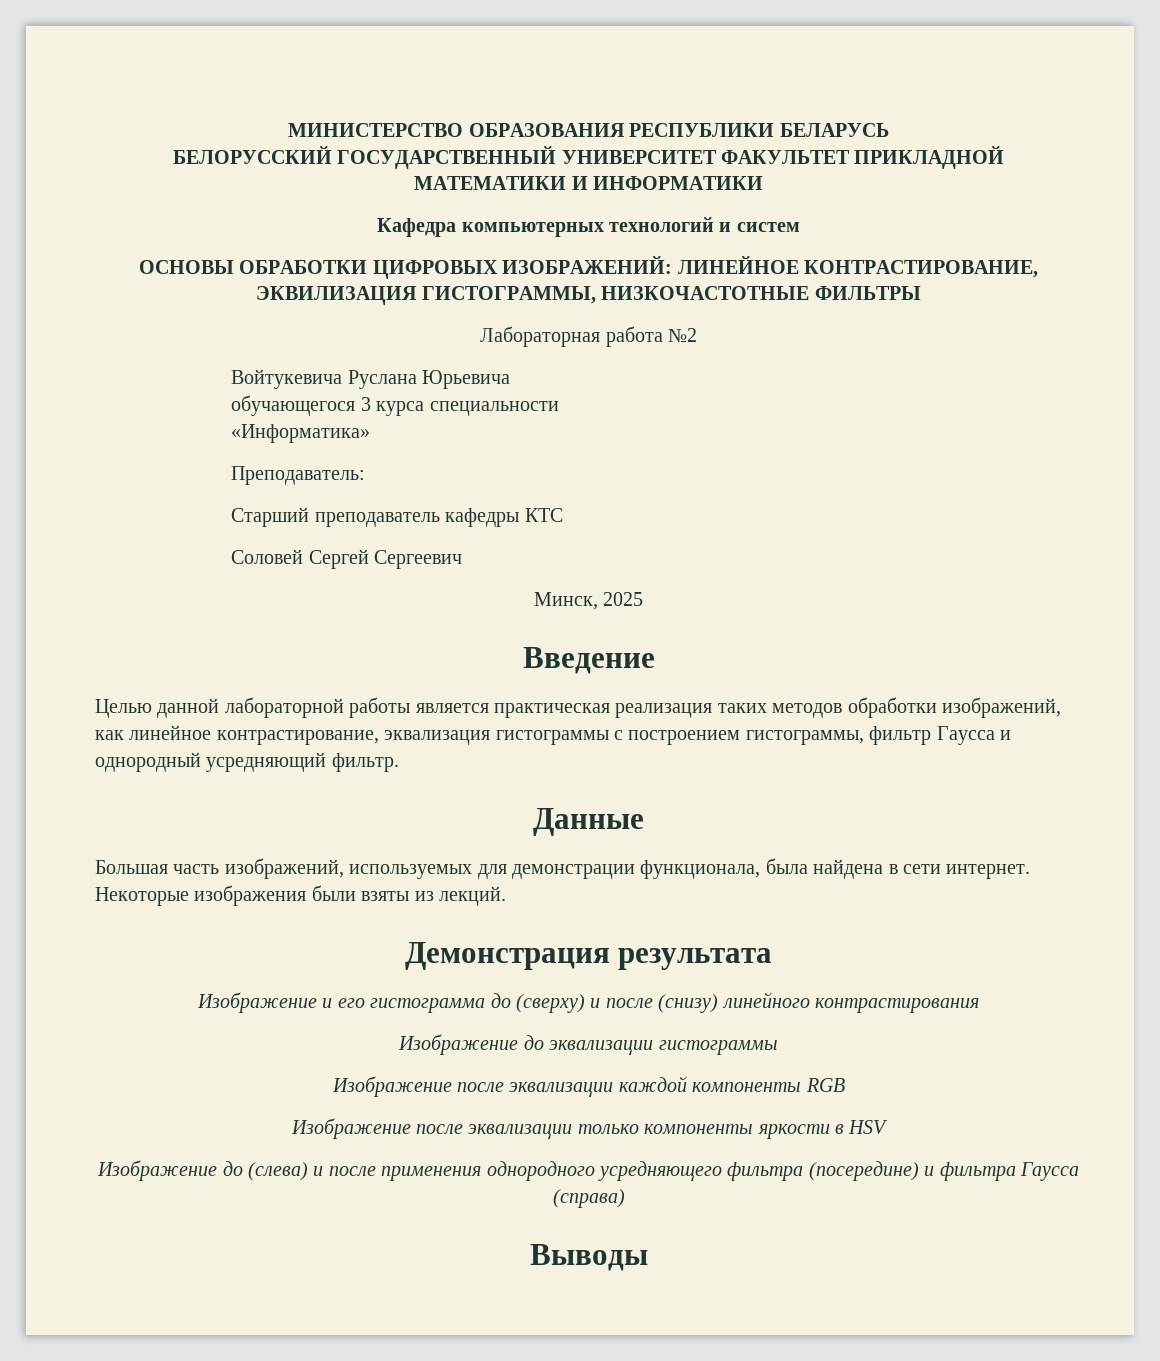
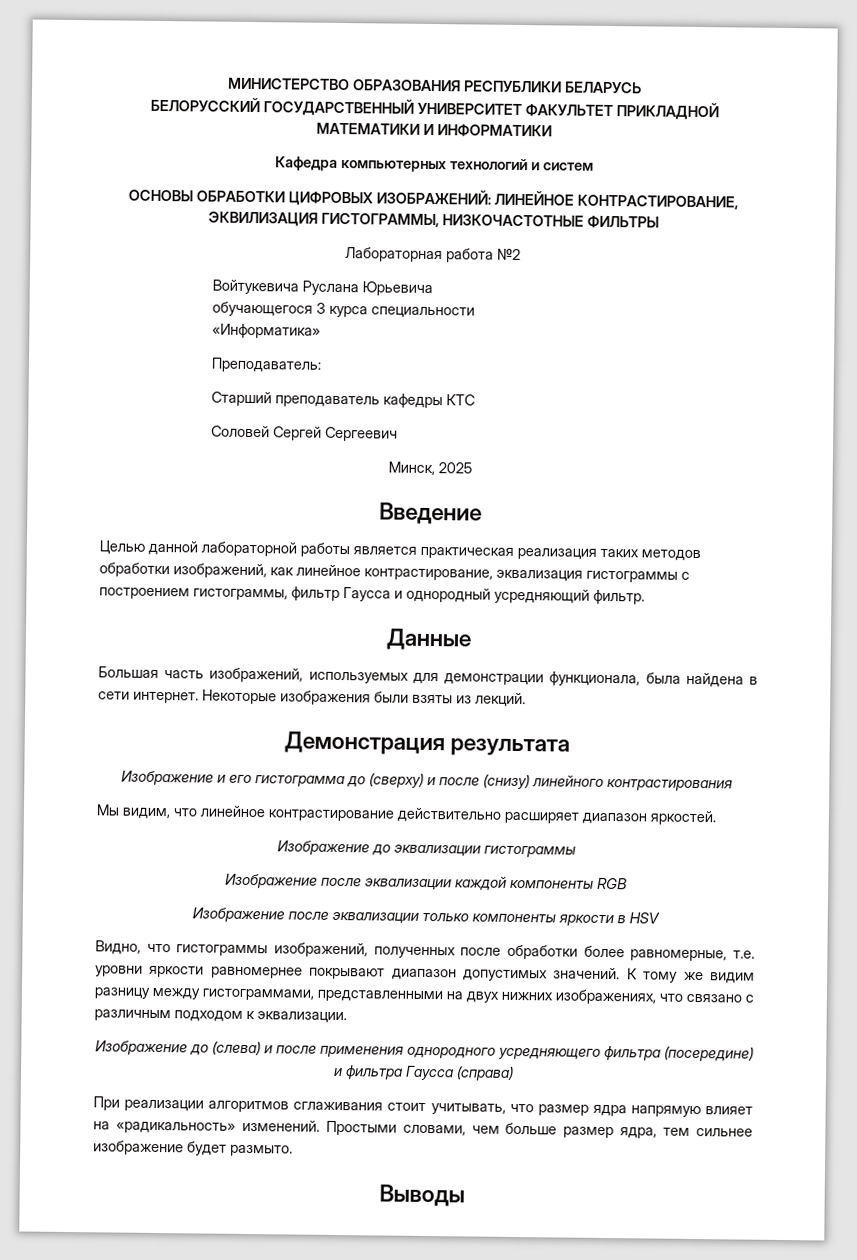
+ Мы видим, что линейное контрастирование действительно расширяет диапазон яркостей.
+ Видно, что гистограммы изображений, полученных после обработки более равномерные, т.е. уровни яркости равномернее покрывают диапазон допустимых значений. К тому же видим разницу между гистограммами, представленными на двух нижних изображениях, что связано с различным подходом к эквализации.
+ При реализации алгоритмов сглаживания стоит учитывать, что размер ядра напрямую влияет на «радикальность» изменений. Простыми словами, чем больше размер ядра, тем сильнее изображение будет размыто.

